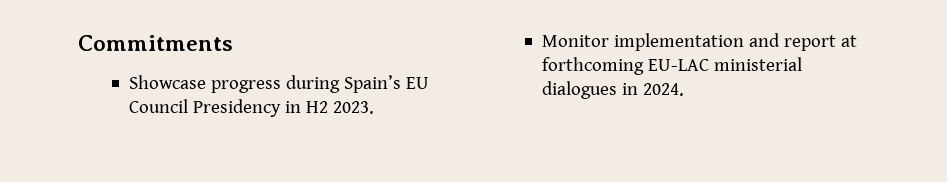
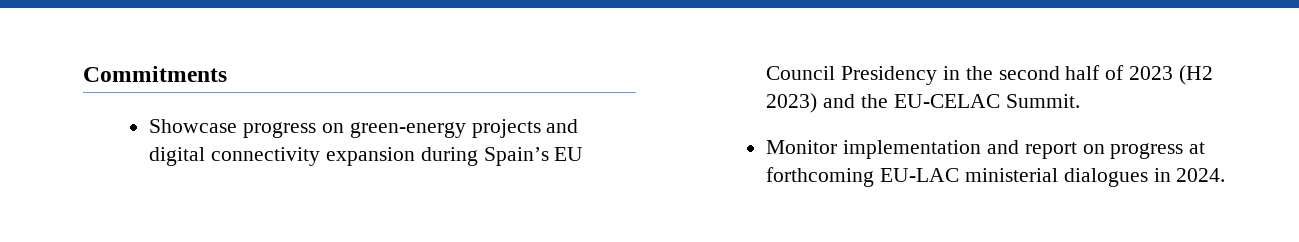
- Showcase progress during Spain’s EU Council Presidency in H2 2023.
+ Showcase progress on green-energy projects and digital connectivity expansion during Spain’s EU Council Presidency in the second half of 2023 (H2 2023) and the EU-CELAC Summit.
- Monitor implementation and report at forthcoming EU-LAC ministerial dialogues in 2024.
+ Monitor implementation and report on progress at forthcoming EU-LAC ministerial dialogues in 2024.

